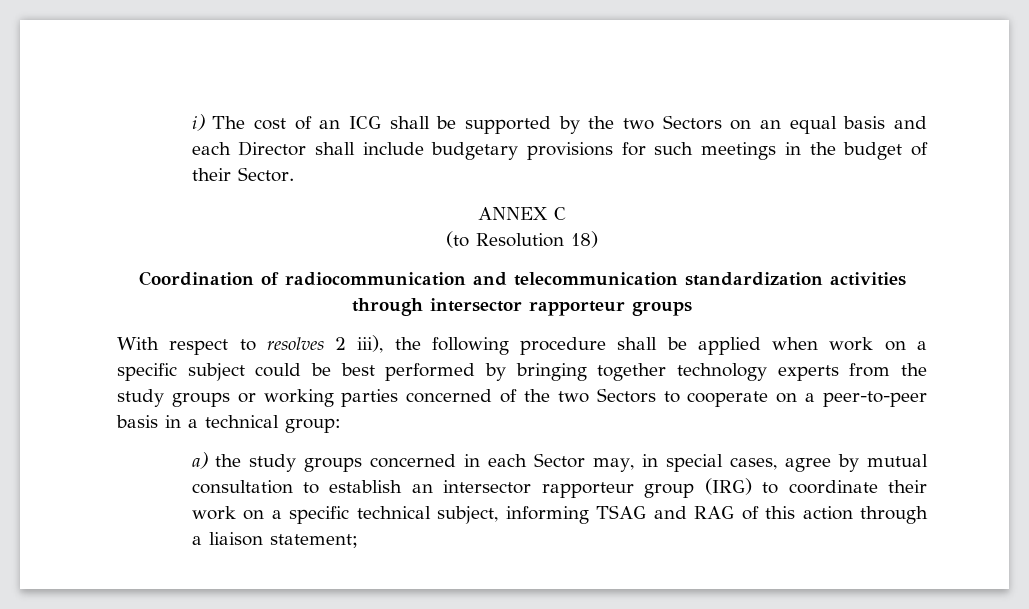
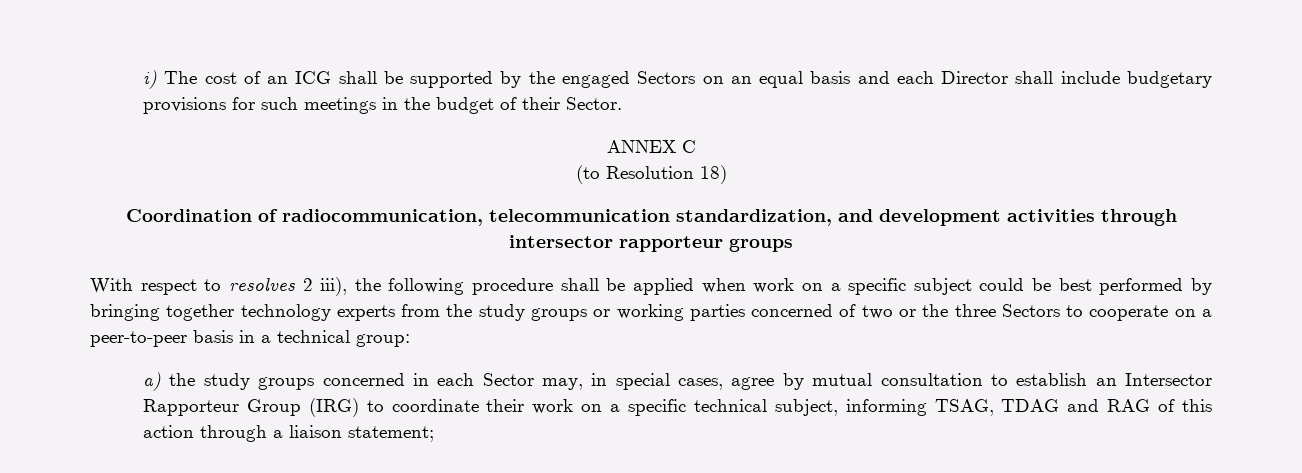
- i) The cost of an ICG shall be supported by the two Sectors on an equal basis and each Director shall include budgetary provisions for such meetings in the budget of their Sector.
+ i) The cost of an ICG shall be supported by the engaged Sectors on an equal basis and each Director shall include budgetary provisions for such meetings in the budget of their Sector.
- Coordination of radiocommunication and telecommunication standardization activities through intersector rapporteur groups
+ Coordination of radiocommunication, telecommunication standardization, and development activities through intersector rapporteur groups
- With respect to resolves 2 iii), the following procedure shall be applied when work on a specific subject could be best performed by bringing together technology experts from the study groups or working parties concerned of the two Sectors to cooperate on a peer-to-peer basis in a technical group:
+ With respect to resolves 2 iii), the following procedure shall be applied when work on a specific subject could be best performed by bringing together technology experts from the study groups or working parties concerned of two or the three Sectors to cooperate on a peer-to-peer basis in a technical group:
- a) the study groups concerned in each Sector may, in special cases, agree by mutual consultation to establish an intersector rapporteur group (IRG) to coordinate their work on a specific technical subject, informing TSAG and RAG of this action through a liaison statement;
+ a) the study groups concerned in each Sector may, in special cases, agree by mutual consultation to establish an Intersector Rapporteur Group (IRG) to coordinate their work on a specific technical subject, informing TSAG, TDAG and RAG of this action through a liaison statement;

